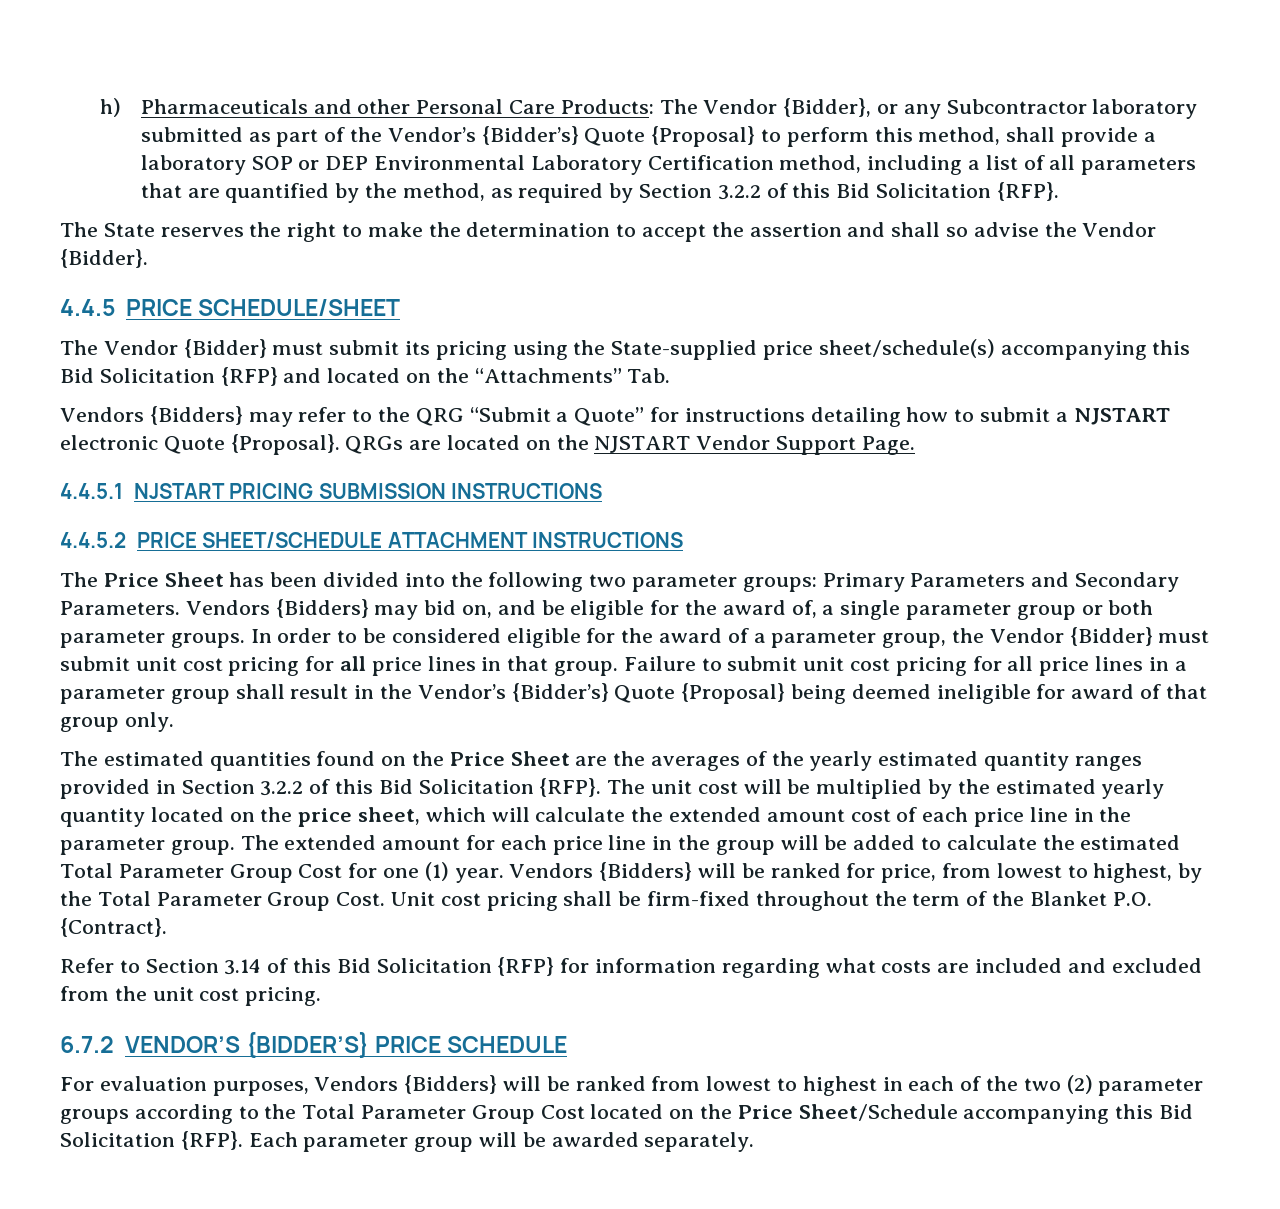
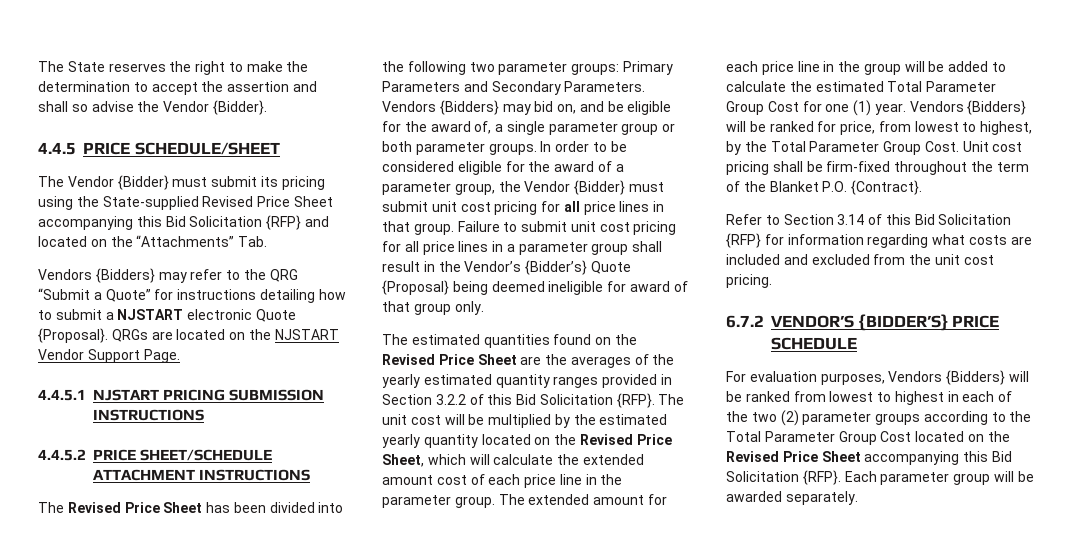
- h) Pharmaceuticals and other Personal Care Products: The Vendor {Bidder}, or any Subcontractor laboratory submitted as part of the Vendor’s {Bidder’s} Quote {Proposal} to perform this method, shall provide a laboratory SOP or DEP Environmental Laboratory Certification method, including a list of all parameters that are quantified by the method, as required by Section 3.2.2 of this Bid Solicitation {RFP}.
- The Vendor {Bidder} must submit its pricing using the State-supplied price sheet/schedule(s) accompanying this Bid Solicitation {RFP} and located on the “Attachments” Tab.
+ The Vendor {Bidder} must submit its pricing using the State-supplied Revised Price Sheet accompanying this Bid Solicitation {RFP} and located on the “Attachments” Tab.
- The Price Sheet has been divided into the following two parameter groups: Primary Parameters and Secondary Parameters.
+ The Revised Price Sheet has been divided into the following two parameter groups: Primary Parameters and Secondary Parameters.
- The estimated quantities found on the Price Sheet are the averages of the yearly estimated quantity ranges provided in Section 3.2.2 of this Bid Solicitation {RFP}.
+ The estimated quantities found on the Revised Price Sheet are the averages of the yearly estimated quantity ranges provided in Section 3.2.2 of this Bid Solicitation {RFP}.
- The unit cost will be multiplied by the estimated yearly quantity located on the price sheet, which will calculate the extended amount cost of each price line in the parameter group.
+ The unit cost will be multiplied by the estimated yearly quantity located on the Revised Price Sheet, which will calculate the extended amount cost of each price line in the parameter group.
- For evaluation purposes, Vendors {Bidders} will be ranked from lowest to highest in each of the two (2) parameter groups according to the Total Parameter Group Cost located on the Price Sheet/Schedule accompanying this Bid Solicitation {RFP}.
+ For evaluation purposes, Vendors {Bidders} will be ranked from lowest to highest in each of the two (2) parameter groups according to the Total Parameter Group Cost located on the Revised Price Sheet accompanying this Bid Solicitation {RFP}.

